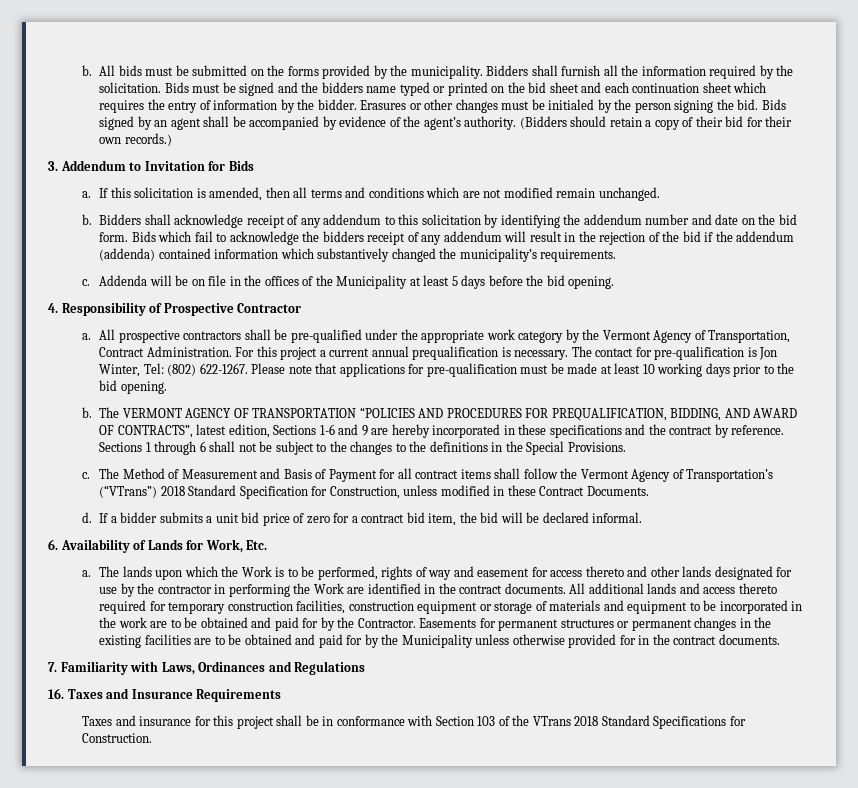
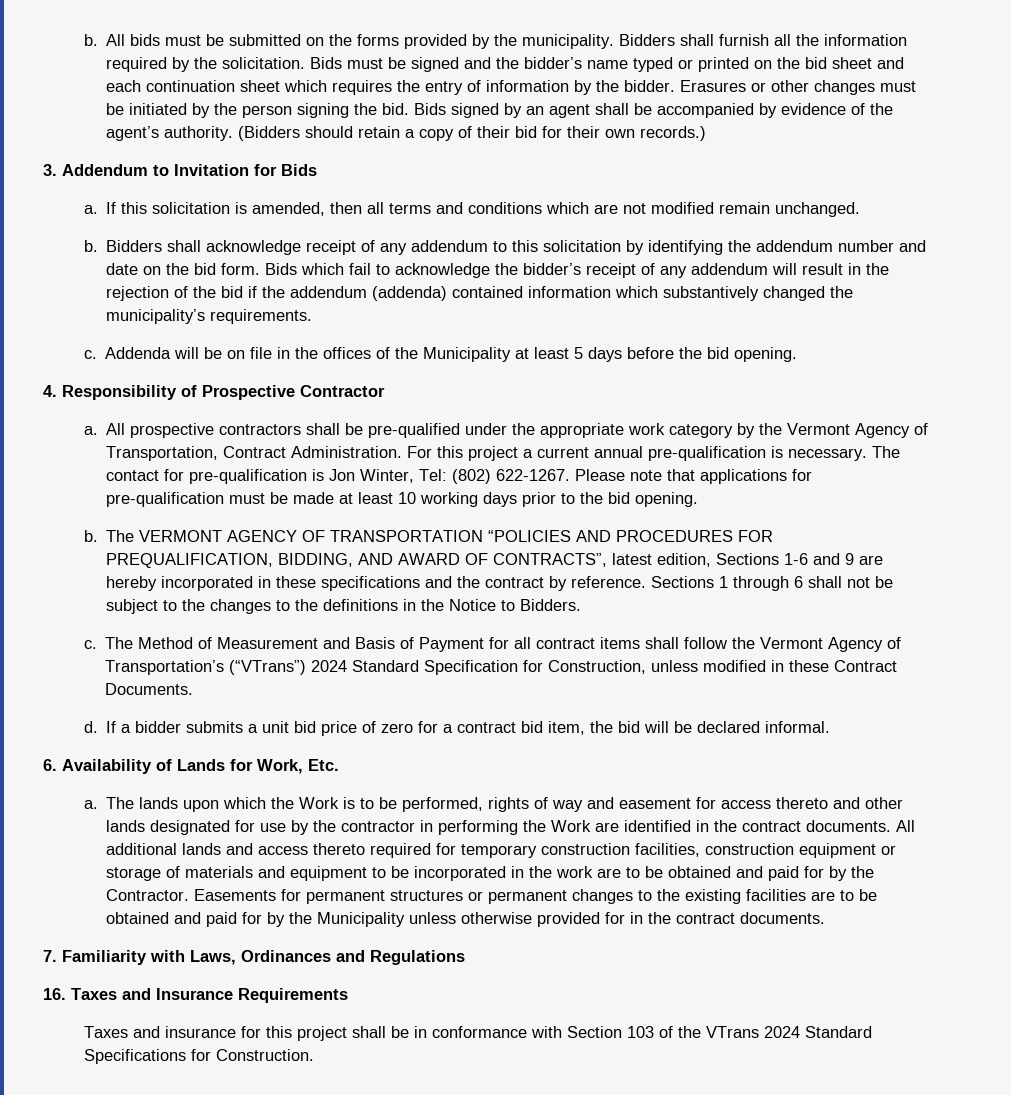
- Bids must be signed and the bidders name typed or printed on the bid sheet and each continuation sheet which requires the entry of information by the bidder.
+ Bids must be signed and the bidder’s name typed or printed on the bid sheet and each continuation sheet which requires the entry of information by the bidder.
- Erasures or other changes must be initialed by the person signing the bid.
+ Erasures or other changes must be initiated by the person signing the bid.
- Bids which fail to acknowledge the bidders receipt of any addendum will result in the rejection of the bid if the addendum (addenda) contained information which substantively changed the municipality’s requirements.
+ Bids which fail to acknowledge the bidder’s receipt of any addendum will result in the rejection of the bid if the addendum (addenda) contained information which substantively changed the municipality’s requirements.
- For this project a current annual prequalification is necessary.
+ For this project a current annual pre-qualification is necessary.
- Sections 1 through 6 shall not be subject to the changes to the definitions in the Special Provisions.
+ Sections 1 through 6 shall not be subject to the changes to the definitions in the Notice to Bidders.
- The Method of Measurement and Basis of Payment for all contract items shall follow the Vermont Agency of Transportation’s (“VTrans”) 2018 Standard Specification for Construction, unless modified in these Contract Documents.
+ The Method of Measurement and Basis of Payment for all contract items shall follow the Vermont Agency of Transportation’s (“VTrans”) 2024 Standard Specification for Construction, unless modified in these Contract Documents.
- Easements for permanent structures or permanent changes in the existing facilities are to be obtained and paid for by the Municipality unless otherwise provided for in the contract documents.
+ Easements for permanent structures or permanent changes to the existing facilities are to be obtained and paid for by the Municipality unless otherwise provided for in the contract documents.
- Taxes and insurance for this project shall be in conformance with Section 103 of the VTrans 2018 Standard Specifications for Construction.
+ Taxes and insurance for this project shall be in conformance with Section 103 of the VTrans 2024 Standard Specifications for Construction.

